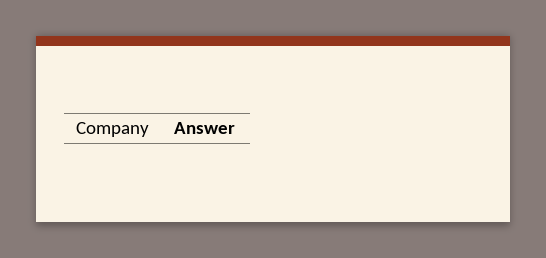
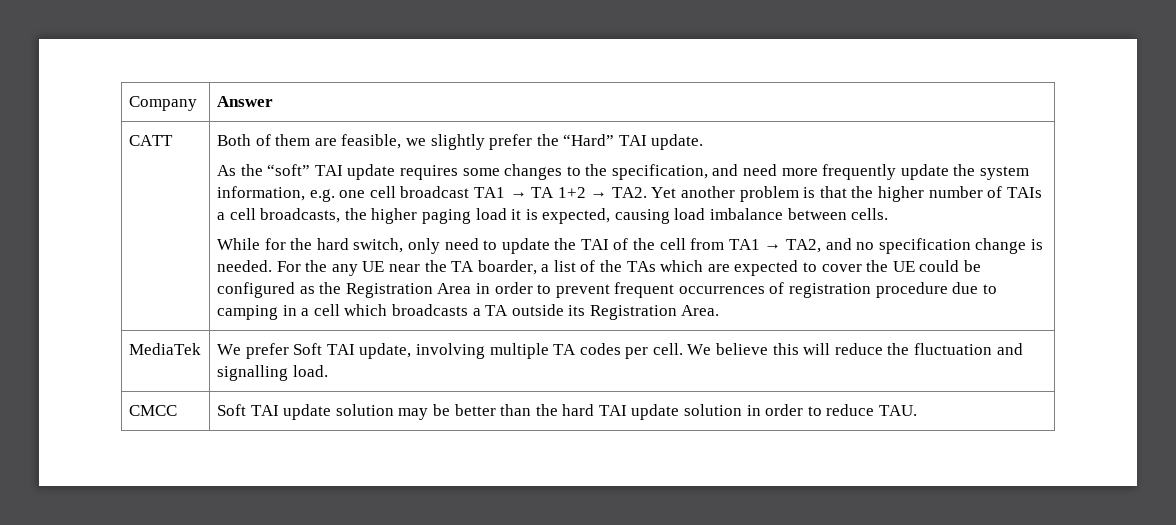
+ CATT | Both of them are feasible, we slightly prefer the “Hard” TAI update.
+ As the “soft” TAI update requires some changes to the specification, and need more frequently update the system information, e.g. one cell broadcast TA1 → TA 1+2 → TA2. Yet another problem is that the higher number of TAIs a cell broadcasts, the higher paging load it is expected, causing load imbalance between cells.
+ While for the hard switch, only need to update the TAI of the cell from TA1 → TA2, and no specification change is needed. For the any UE near the TA boarder, a list of the TAs which are expected to cover the UE could be configured as the Registration Area in order to prevent frequent occurrences of registration procedure due to camping in a cell which broadcasts a TA outside its Registration Area.
+ MediaTek | We prefer Soft TAI update, involving multiple TA codes per cell. We believe this will reduce the fluctuation and signalling load.
+ CMCC | Soft TAI update solution may be better than the hard TAI update solution in order to reduce TAU.

